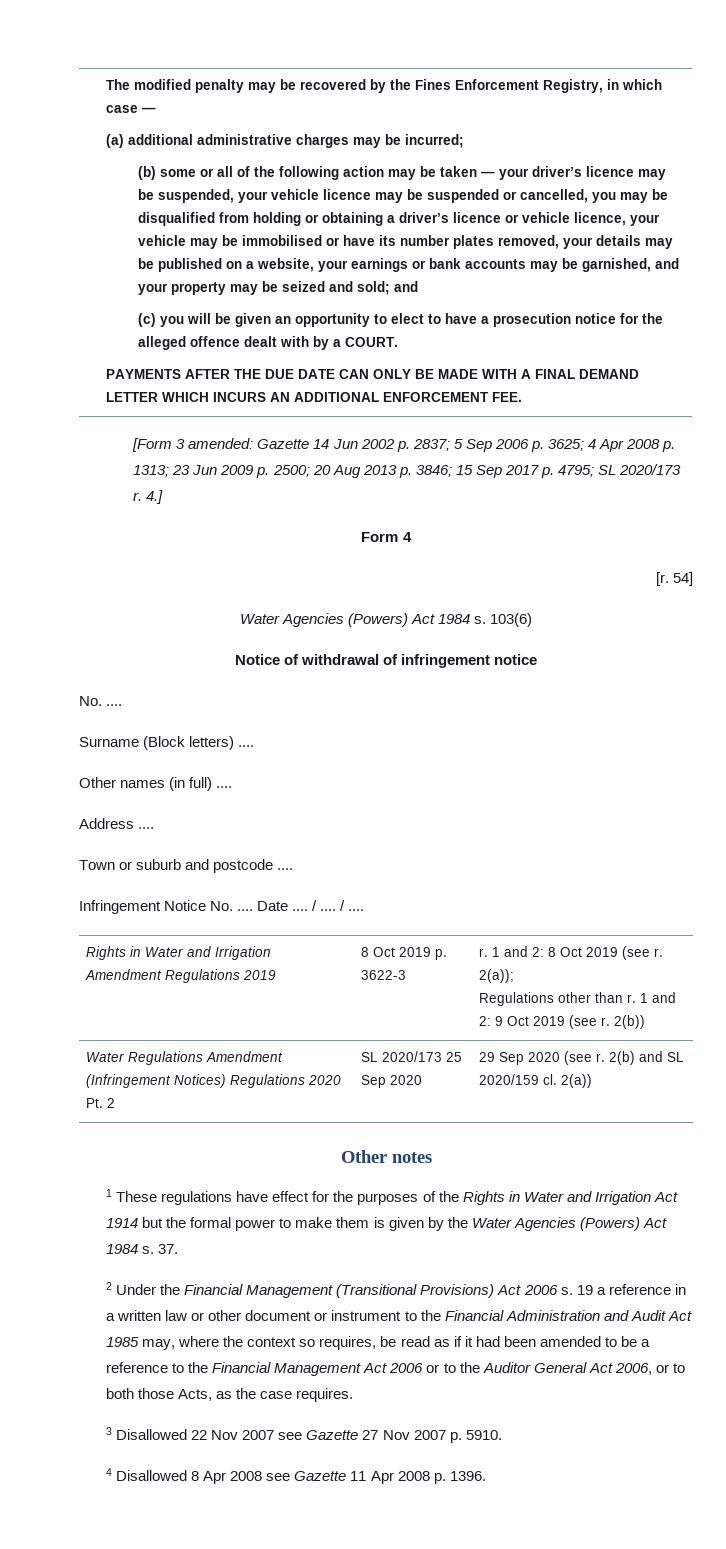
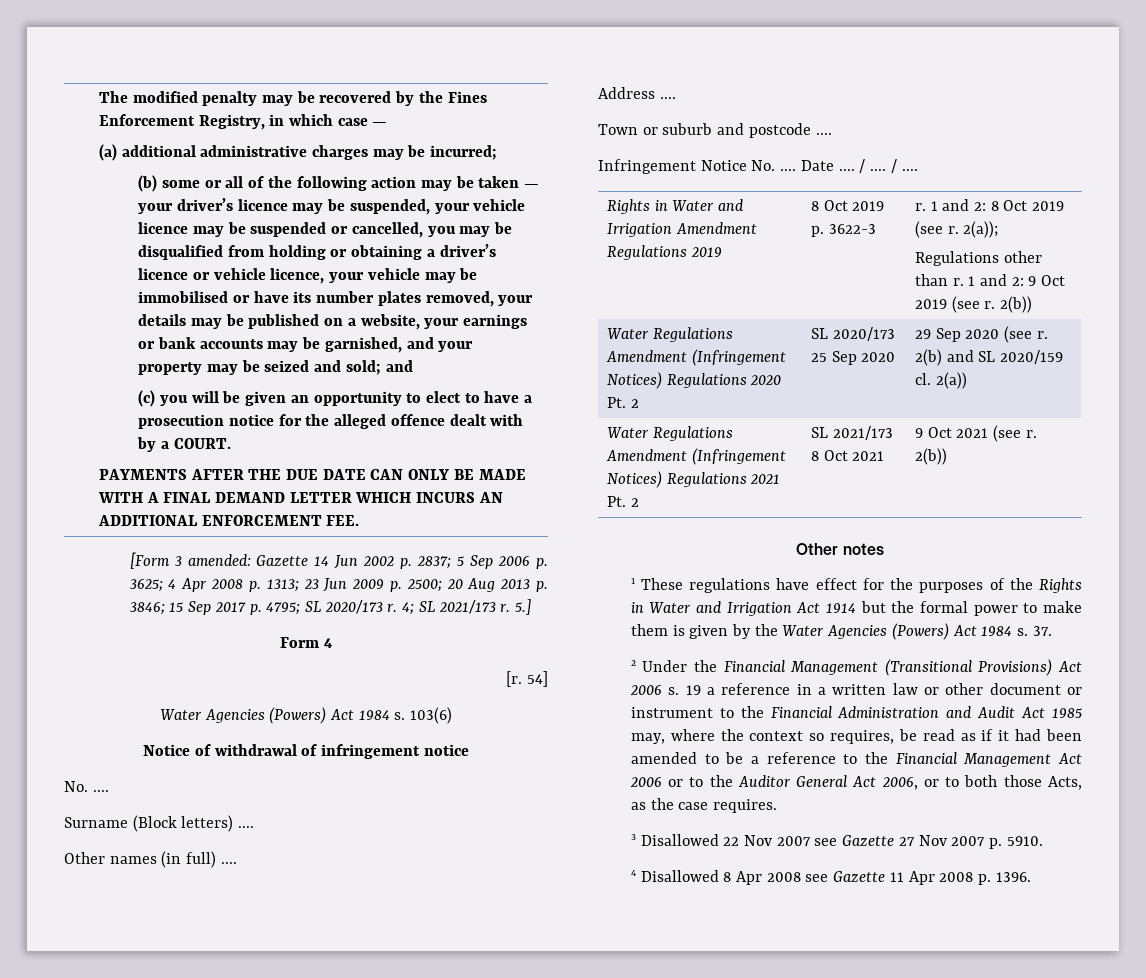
- 4.]
+ 4; SL 2021/173 r. 5.]
+ Water Regulations Amendment (Infringement Notices) Regulations 2021 Pt. 2 | SL 2021/173 8 Oct 2021 | 9 Oct 2021 (see r. 2(b))

